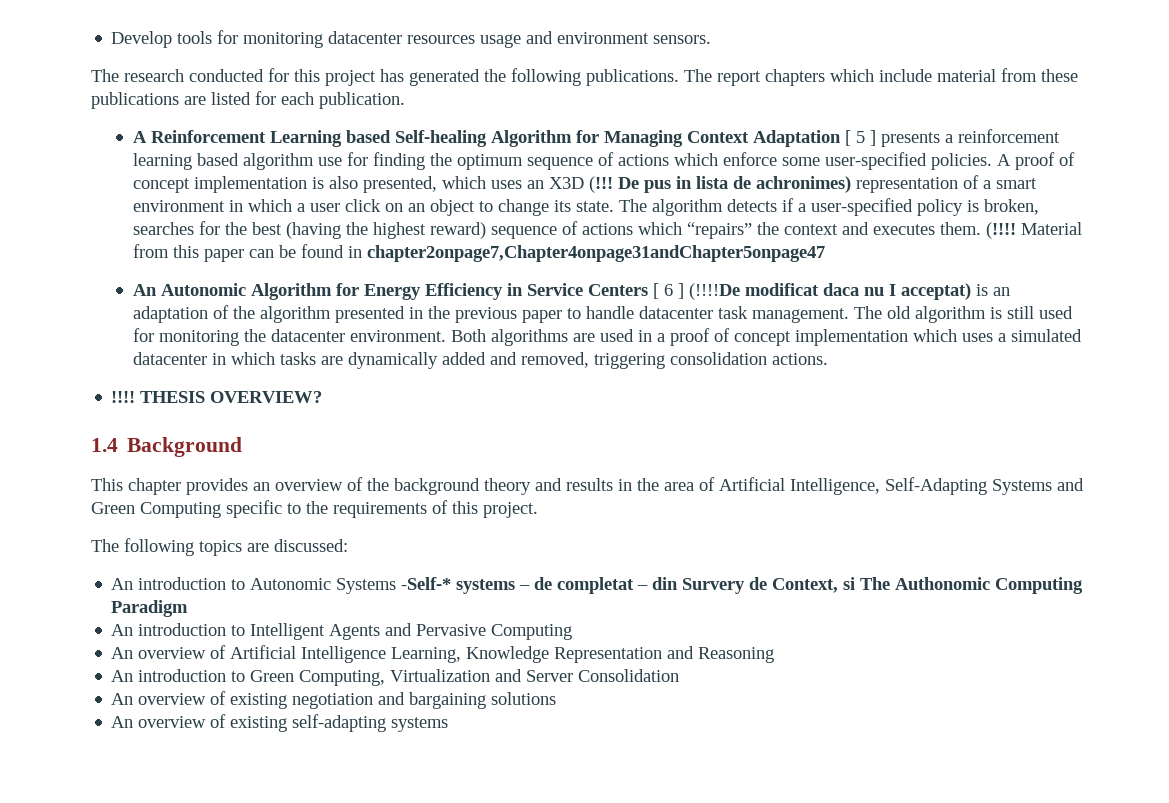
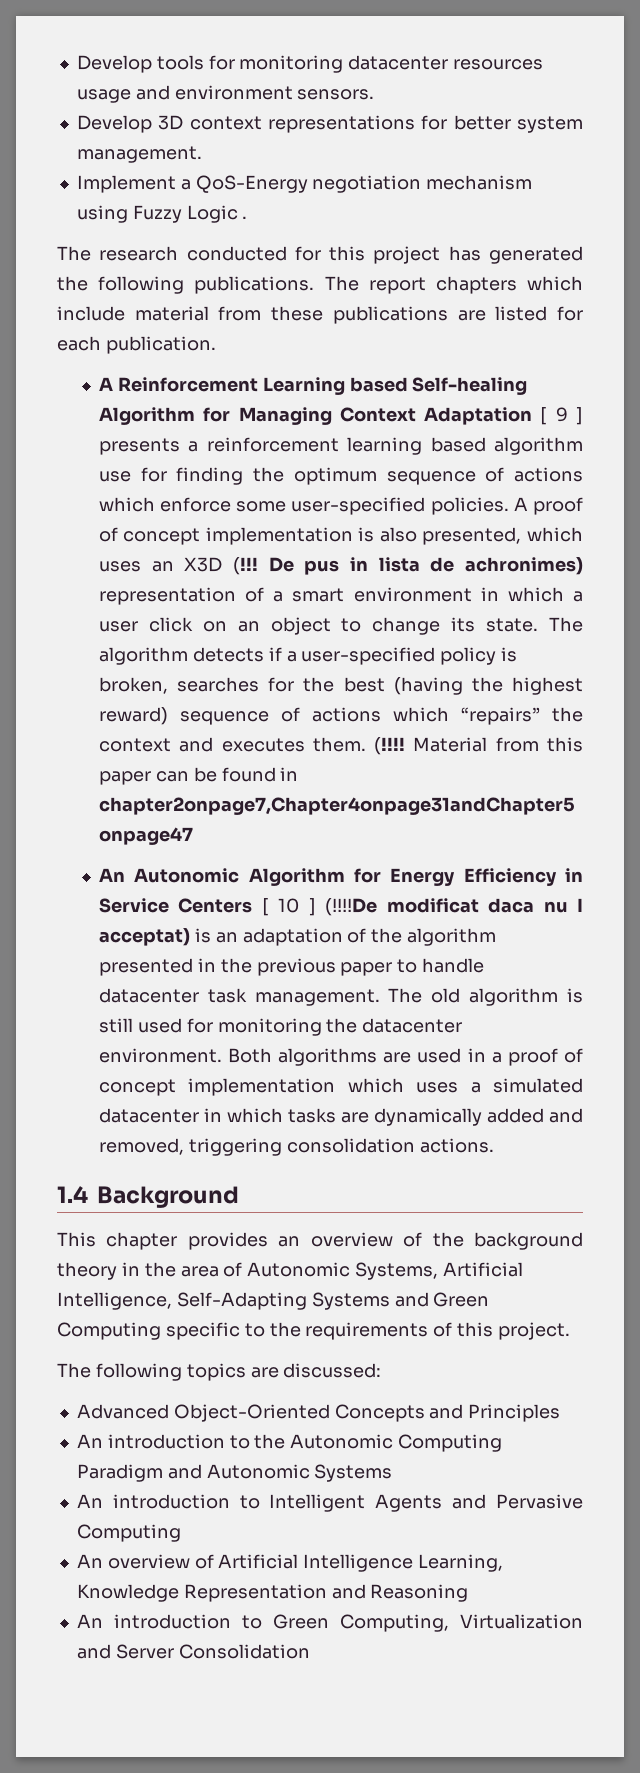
+ Develop 3D context representations for better system management.
+ Implement a QoS-Energy negotiation mechanism using Fuzzy Logic .
- A Reinforcement Learning based Self-healing Algorithm for Managing Context Adaptation [ 5 ] presents a reinforcement learning based algorithm use for finding the optimum sequence of actions which enforce some user-specified policies.
+ A Reinforcement Learning based Self-healing Algorithm for Managing Context Adaptation [ 9 ] presents a reinforcement learning based algorithm use for finding the optimum sequence of actions which enforce some user-specified policies.
- An Autonomic Algorithm for Energy Efficiency in Service Centers [ 6 ] (!!!!De modificat daca nu I acceptat) is an adaptation of the algorithm presented in the previous paper to handle datacenter task management.
+ An Autonomic Algorithm for Energy Efficiency in Service Centers [ 10 ] (!!!!De modificat daca nu I acceptat) is an adaptation of the algorithm presented in the previous paper to handle datacenter task management.
- !!!! THESIS OVERVIEW?
- This chapter provides an overview of the background theory and results in the area of Artificial Intelligence, Self-Adapting Systems and Green Computing specific to the requirements of this project.
+ This chapter provides an overview of the background theory in the area of Autonomic Systems, Artificial Intelligence, Self-Adapting Systems and Green Computing specific to the requirements of this project.
- An introduction to Autonomic Systems -Self-* systems – de completat – din Survery de Context, si The Authonomic Computing Paradigm
+ Advanced Object-Oriented Concepts and Principles
+ An introduction to the Autonomic Computing Paradigm and Autonomic Systems
- An overview of existing negotiation and bargaining solutions
- An overview of existing self-adapting systems

